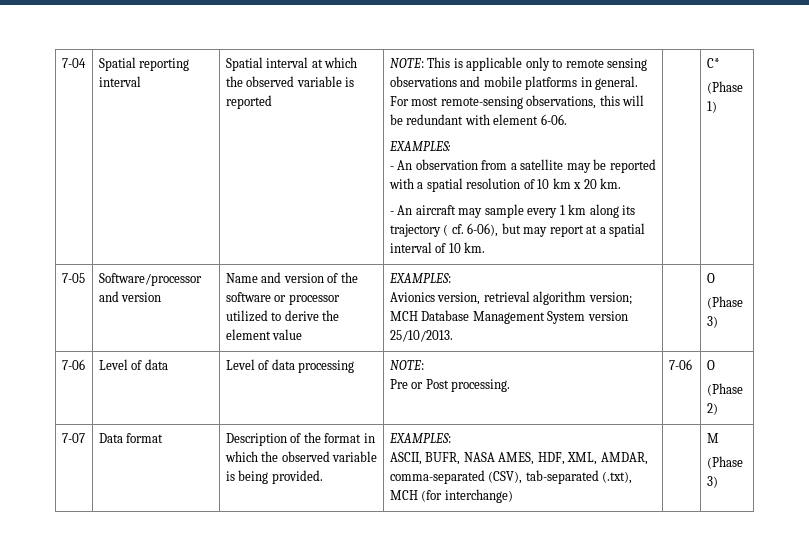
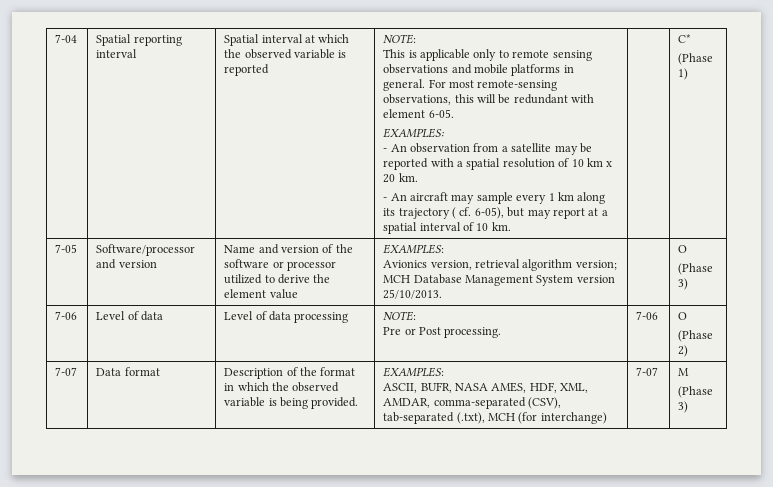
- Spatial interval at which the observed variable is reported | NOTE: This is applicable only to remote sensing observations and mobile platforms in general.
+ Spatial interval at which the observed variable is reported | NOTE:
+ This is applicable only to remote sensing observations and mobile platforms in general.
- For most remote-sensing observations, this will be redundant with element 6-06.
+ For most remote-sensing observations, this will be redundant with element 6-05.
- - An aircraft may sample every 1 km along its trajectory ( cf. 6-06), but may report at a spatial interval of 10 km.
+ - An aircraft may sample every 1 km along its trajectory ( cf. 6-05), but may report at a spatial interval of 10 km.
  7-07 | Data format | Description of the format in which the observed variable is being provided. | EXAMPLES:
- ASCII, BUFR, NASA AMES, HDF, XML, AMDAR, comma-separated (CSV), tab-separated (.txt), MCH (for interchange) | | M
+ ASCII, BUFR, NASA AMES, HDF, XML, AMDAR, comma-separated (CSV), tab-separated (.txt), MCH (for interchange) | 7-07 | M

